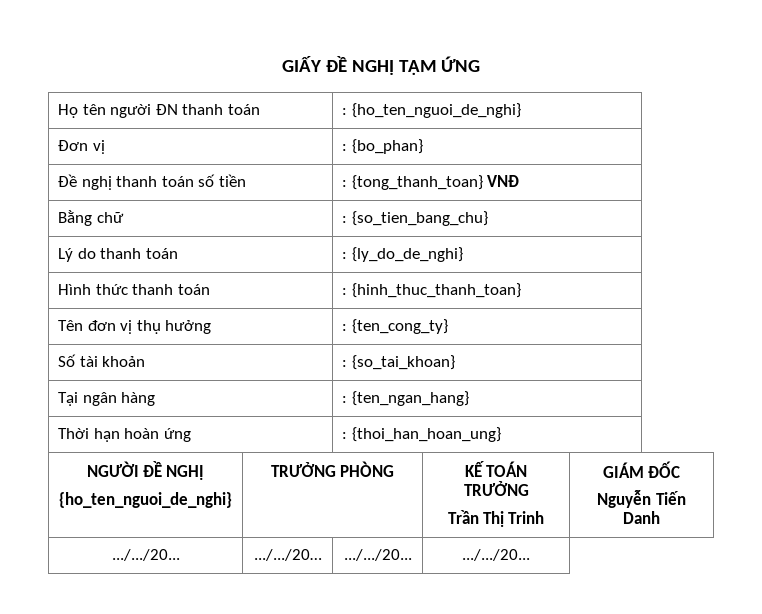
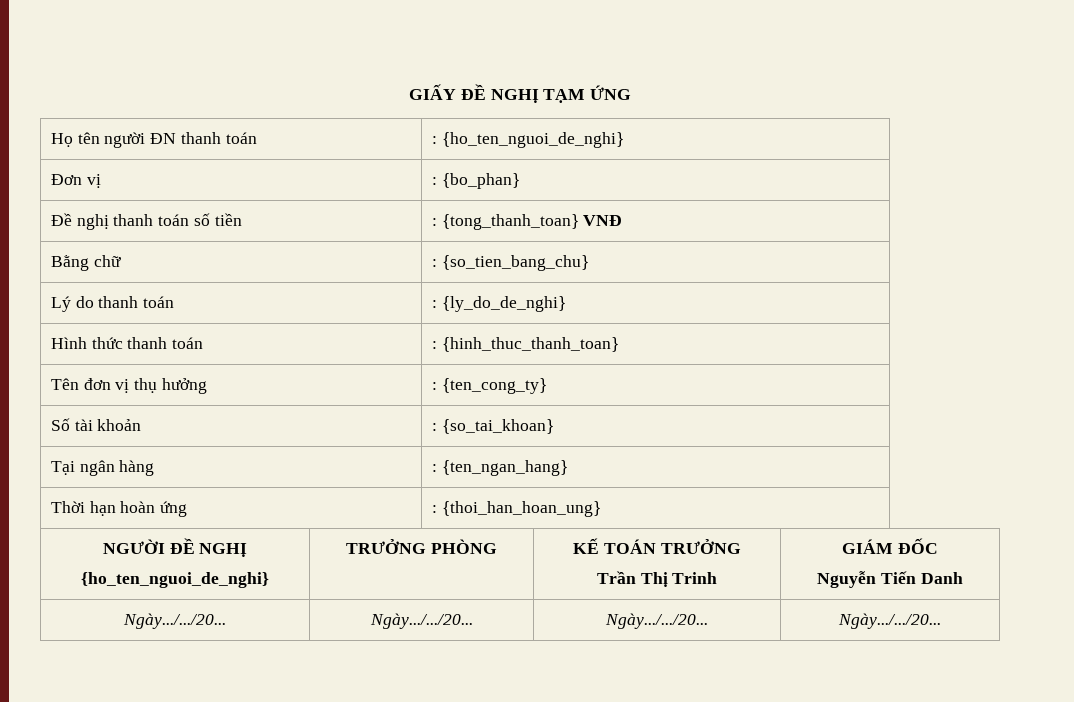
- .../.../20... | .../.../20… | .../.../20... | .../.../20...
+ Ngày.../.../20... | Ngày.../.../20... | Ngày.../.../20... | Ngày.../.../20...

